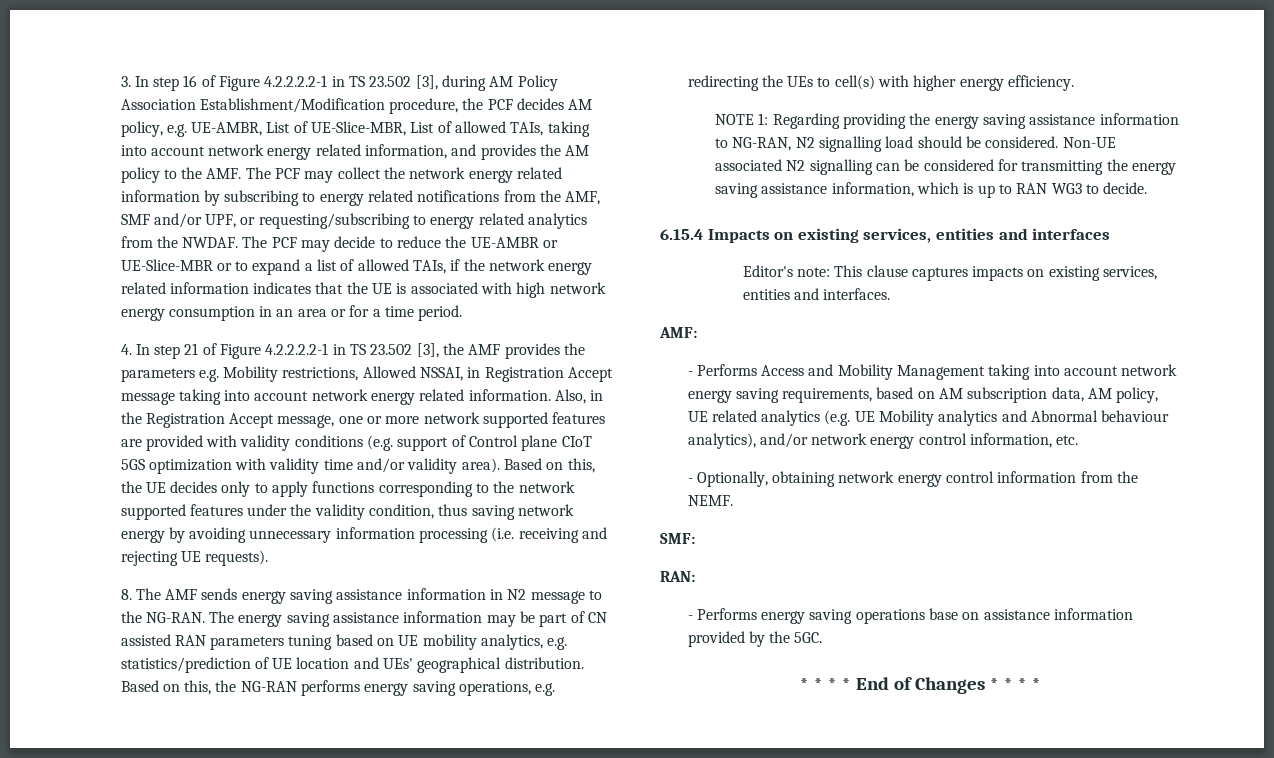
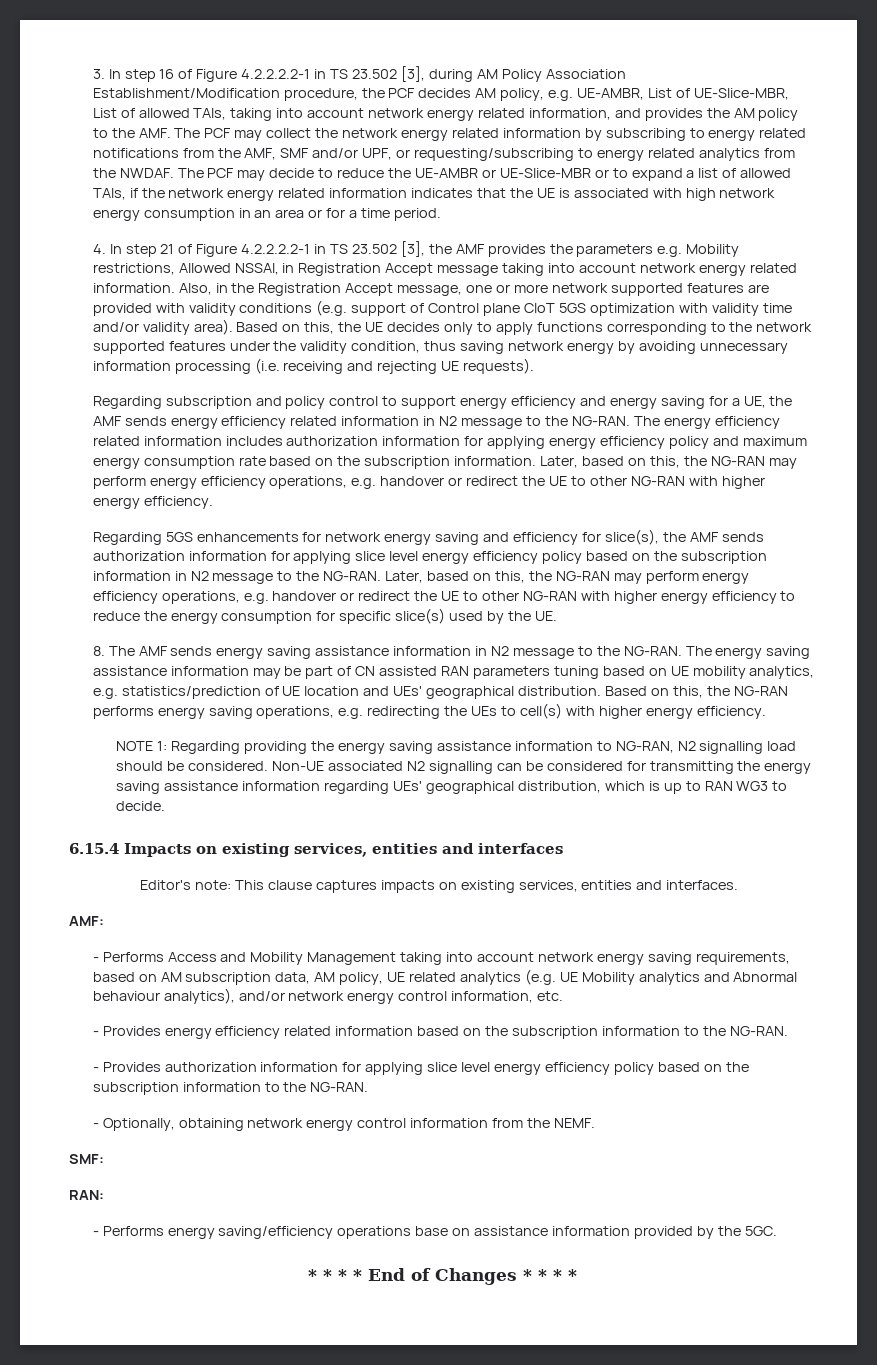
+ Regarding subscription and policy control to support energy efficiency and energy saving for a UE, the AMF sends energy efficiency related information in N2 message to the NG-RAN. The energy efficiency related information includes authorization information for applying energy efficiency policy and maximum energy consumption rate based on the subscription information. Later, based on this, the NG-RAN may perform energy efficiency operations, e.g. handover or redirect the UE to other NG-RAN with higher energy efficiency.
+ Regarding 5GS enhancements for network energy saving and efficiency for slice(s), the AMF sends authorization information for applying slice level energy efficiency policy based on the subscription information in N2 message to the NG-RAN. Later, based on this, the NG-RAN may perform energy efficiency operations, e.g. handover or redirect the UE to other NG-RAN with higher energy efficiency to reduce the energy consumption for specific slice(s) used by the UE.
- Non-UE associated N2 signalling can be considered for transmitting the energy saving assistance information, which is up to RAN WG3 to decide.
+ Non-UE associated N2 signalling can be considered for transmitting the energy saving assistance information regarding UEs' geographical distribution, which is up to RAN WG3 to decide.
+ - Provides energy efficiency related information based on the subscription information to the NG-RAN.
+ - Provides authorization information for applying slice level energy efficiency policy based on the subscription information to the NG-RAN.
- - Performs energy saving operations base on assistance information provided by the 5GC.
+ - Performs energy saving/efficiency operations base on assistance information provided by the 5GC.

